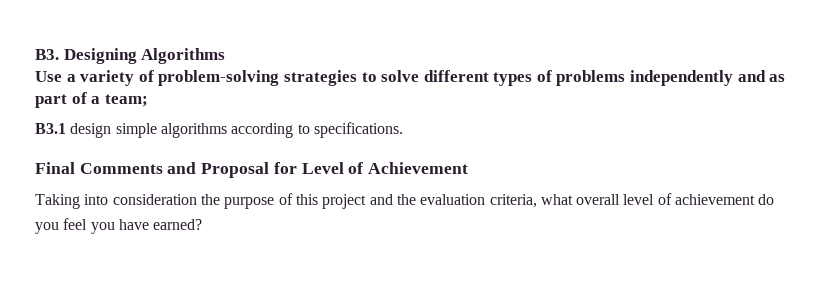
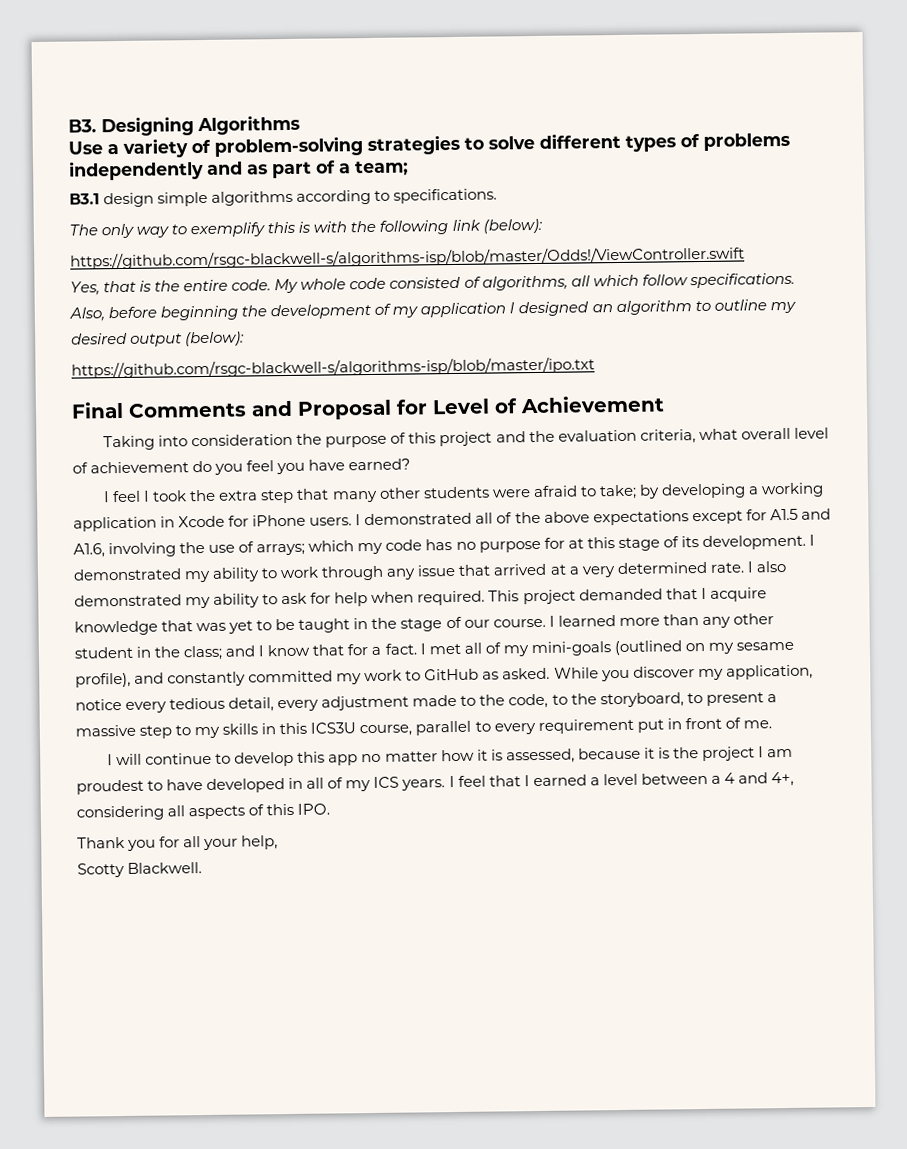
+ The only way to exemplify this is with the following link (below):
+ https://github.com/rsgc-blackwell-s/algorithms-isp/blob/master/Odds!/ViewController.swift
+ Yes, that is the entire code. My whole code consisted of algorithms, all which follow specifications. Also, before beginning the development of my application I designed an algorithm to outline my desired output (below):
+ https://github.com/rsgc-blackwell-s/algorithms-isp/blob/master/ipo.txt
+ I feel I took the extra step that many other students were afraid to take; by developing a working application in Xcode for iPhone users. I demonstrated all of the above expectations except for A1.5 and A1.6, involving the use of arrays; which my code has no purpose for at this stage of its development. I demonstrated my ability to work through any issue that arrived at a very determined rate. I also demonstrated my ability to ask for help when required. This project demanded that I acquire knowledge that was yet to be taught in the stage of our course. I learned more than any other student in the class; and I know that for a fact. I met all of my mini-goals (outlined on my sesame profile), and constantly committed my work to GitHub as asked. While you discover my application, notice every tedious detail, every adjustment made to the code, to the storyboard, to present a massive step to my skills in this ICS3U course, parallel to every requirement put in front of me.
+ I will continue to develop this app no matter how it is assessed, because it is the project I am proudest to have developed in all of my ICS years. I feel that I earned a level between a 4 and 4+, considering all aspects of this IPO.
+ Thank you for all your help,
+ Scotty Blackwell.

